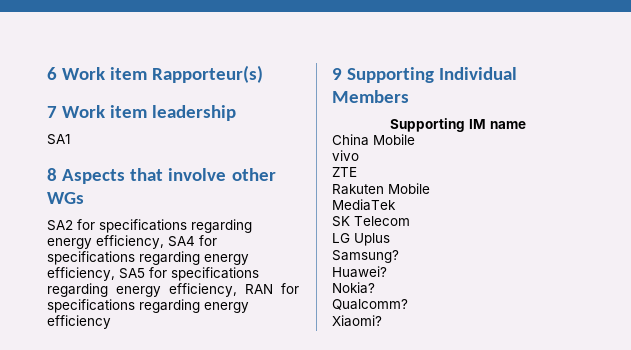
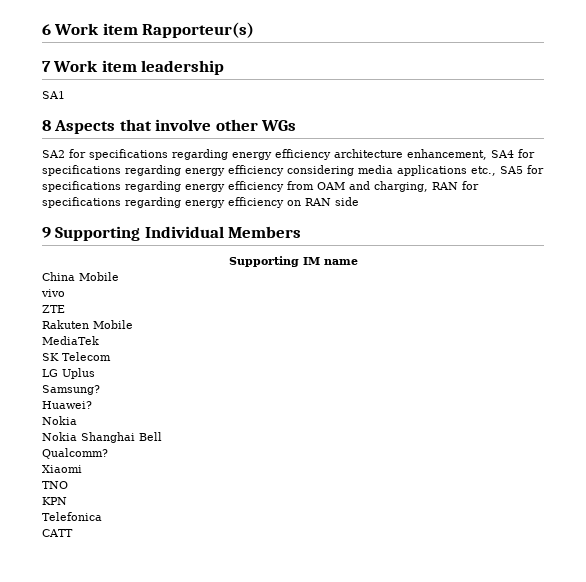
- SA2 for specifications regarding energy efficiency, SA4 for specifications regarding energy efficiency, SA5 for specifications regarding energy efficiency, RAN for specifications regarding energy efficiency
+ SA2 for specifications regarding energy efficiency architecture enhancement, SA4 for specifications regarding energy efficiency considering media applications etc., SA5 for specifications regarding energy efficiency from OAM and charging, RAN for specifications regarding energy efficiency on RAN side
  Huawei?
- Nokia?
+ Nokia
+ Nokia Shanghai Bell
  Qualcomm?
- Xiaomi?
+ Xiaomi
+ TNO
+ KPN
+ Telefonica
+ CATT

